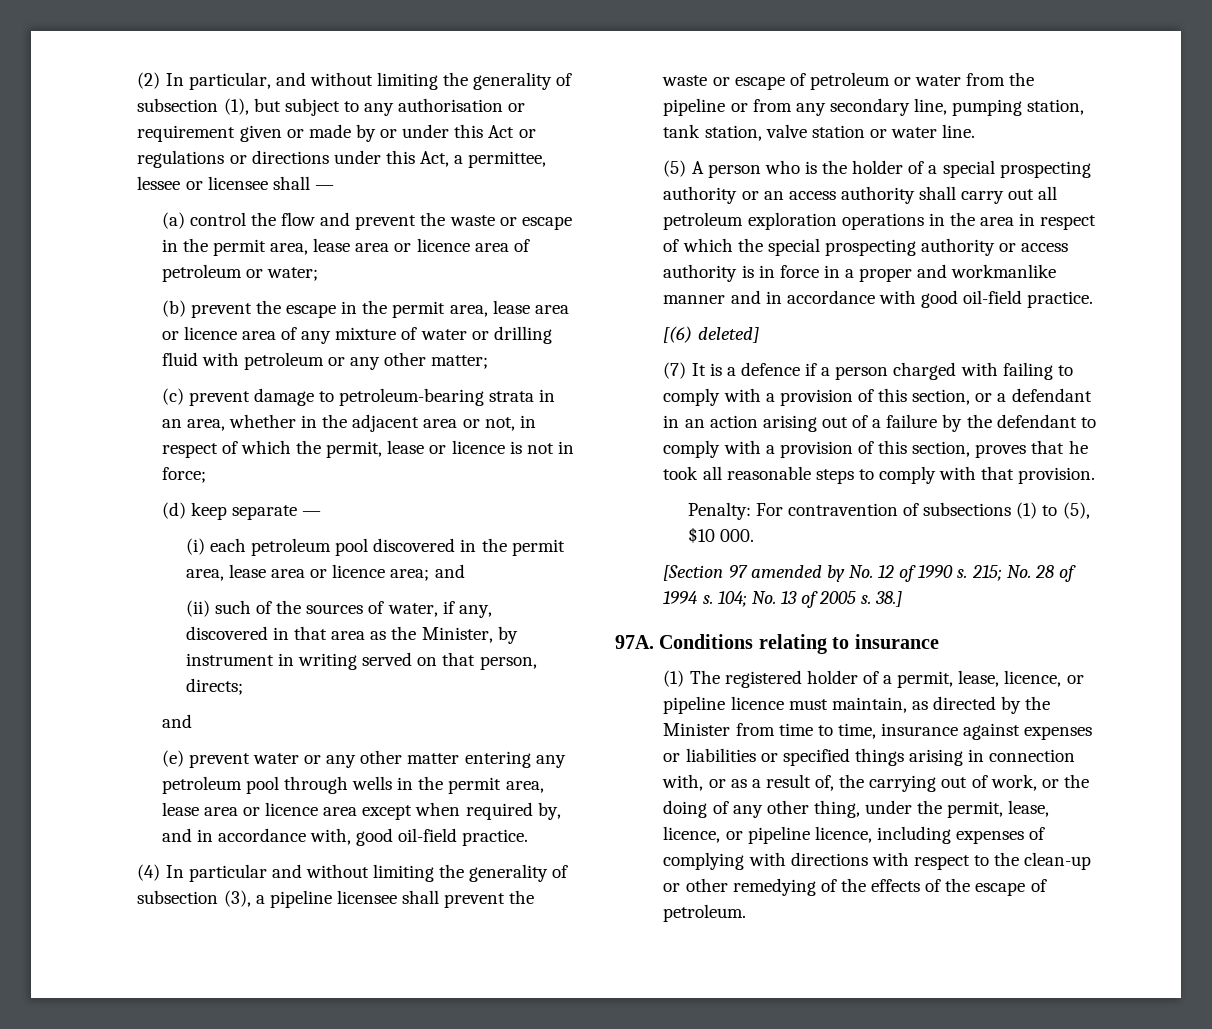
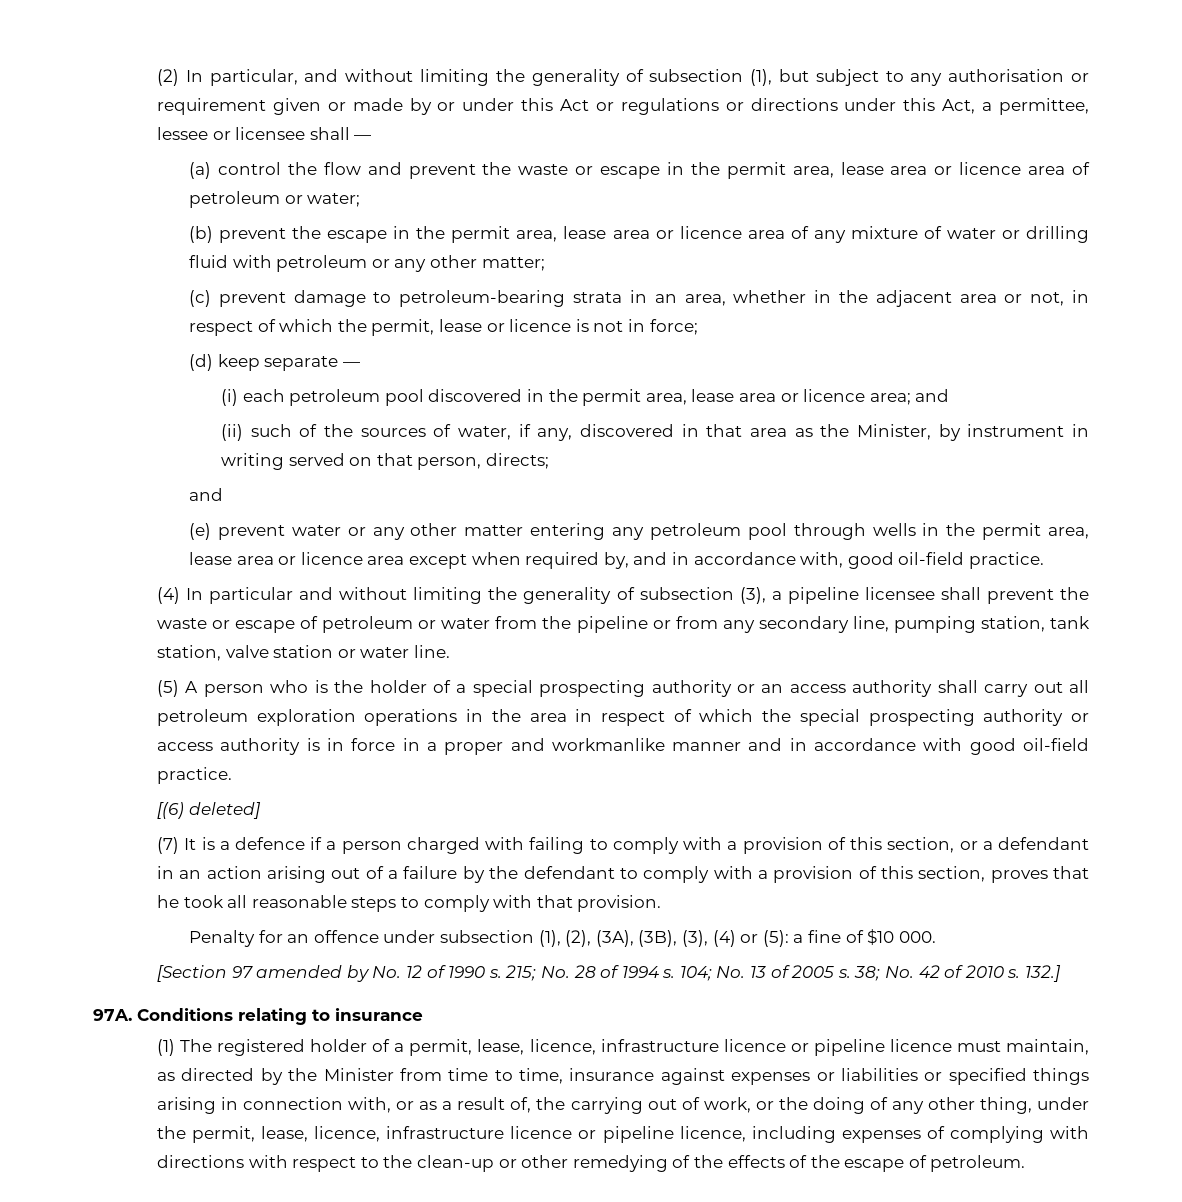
- Penalty: For contravention of subsections (1) to (5), $10 000.
+ Penalty for an offence under subsection (1), (2), (3A), (3B), (3), (4) or (5): a fine of $10 000.
- 38.]
+ 38; No. 42 of 2010 s. 132.]
- (1) The registered holder of a permit, lease, licence, or pipeline licence must maintain, as directed by the Minister from time to time, insurance against expenses or liabilities or specified things arising in connection with, or as a result of, the carrying out of work, or the doing of any other thing, under the permit, lease, licence, or pipeline licence, including expenses of complying with directions with respect to the clean-up or other remedying of the effects of the escape of petroleum.
+ (1) The registered holder of a permit, lease, licence, infrastructure licence or pipeline licence must maintain, as directed by the Minister from time to time, insurance against expenses or liabilities or specified things arising in connection with, or as a result of, the carrying out of work, or the doing of any other thing, under the permit, lease, licence, infrastructure licence or pipeline licence, including expenses of complying with directions with respect to the clean-up or other remedying of the effects of the escape of petroleum.

